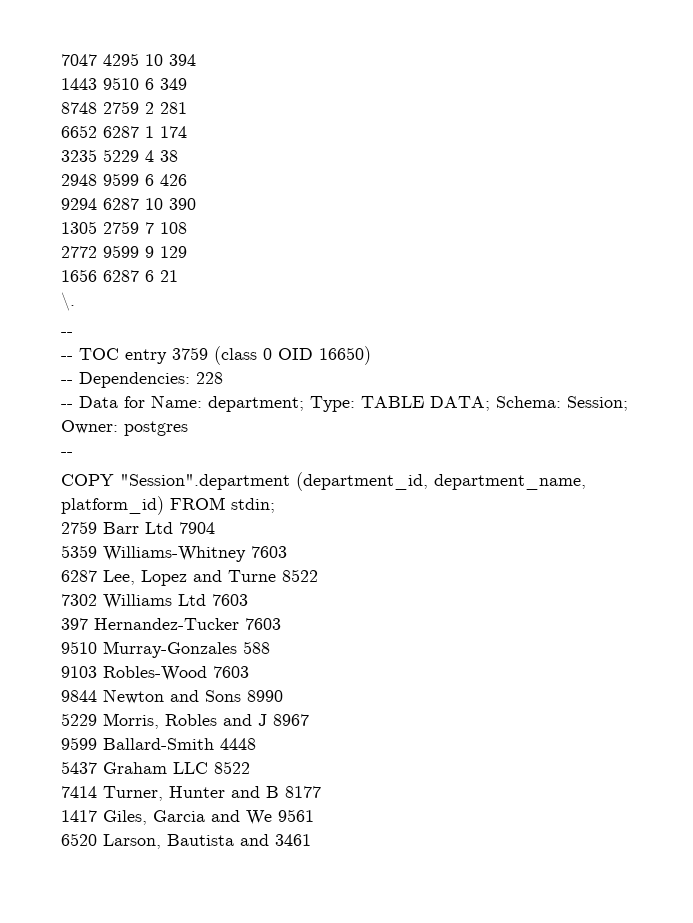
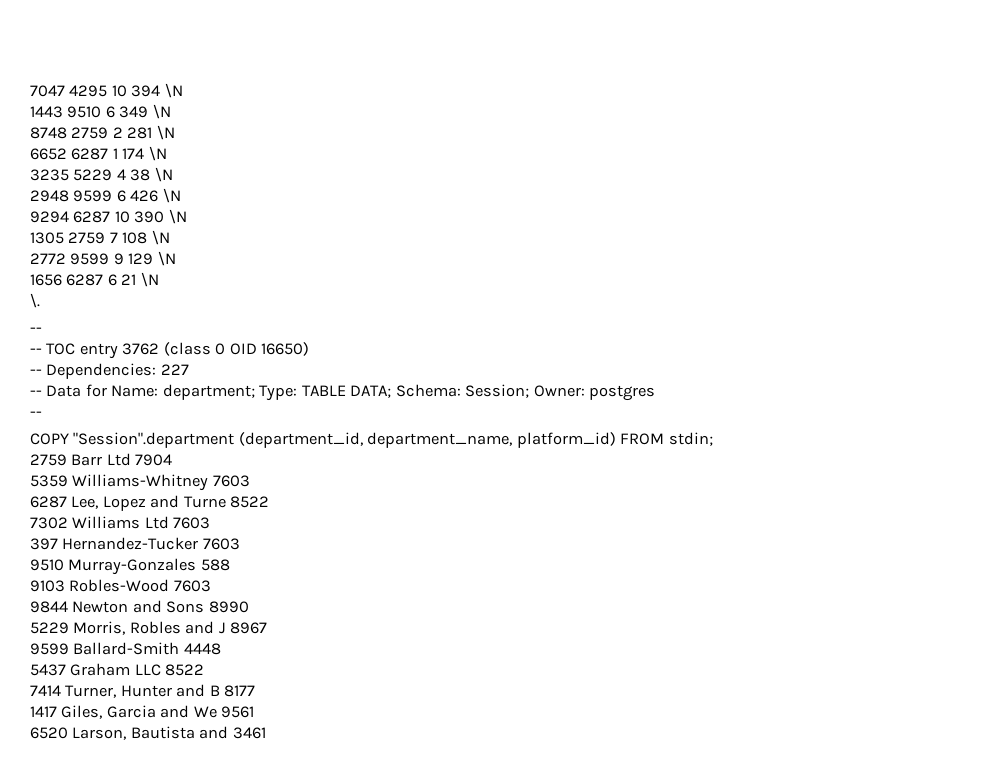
- 7047 4295 10 394
+ 7047 4295 10 394 \N
- 1443 9510 6 349
+ 1443 9510 6 349 \N
- 8748 2759 2 281
+ 8748 2759 2 281 \N
- 6652 6287 1 174
+ 6652 6287 1 174 \N
- 3235 5229 4 38
+ 3235 5229 4 38 \N
- 2948 9599 6 426
+ 2948 9599 6 426 \N
- 9294 6287 10 390
+ 9294 6287 10 390 \N
- 1305 2759 7 108
+ 1305 2759 7 108 \N
- 2772 9599 9 129
+ 2772 9599 9 129 \N
- 1656 6287 6 21
+ 1656 6287 6 21 \N
- -- TOC entry 3759 (class 0 OID 16650)
+ -- TOC entry 3762 (class 0 OID 16650)
- -- Dependencies: 228
+ -- Dependencies: 227

